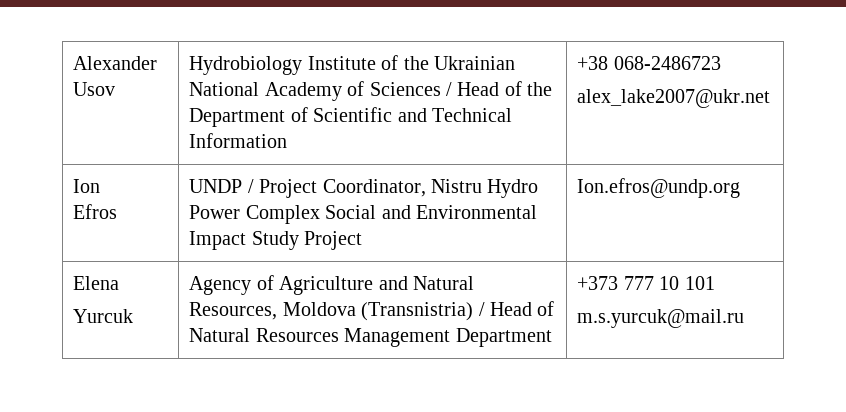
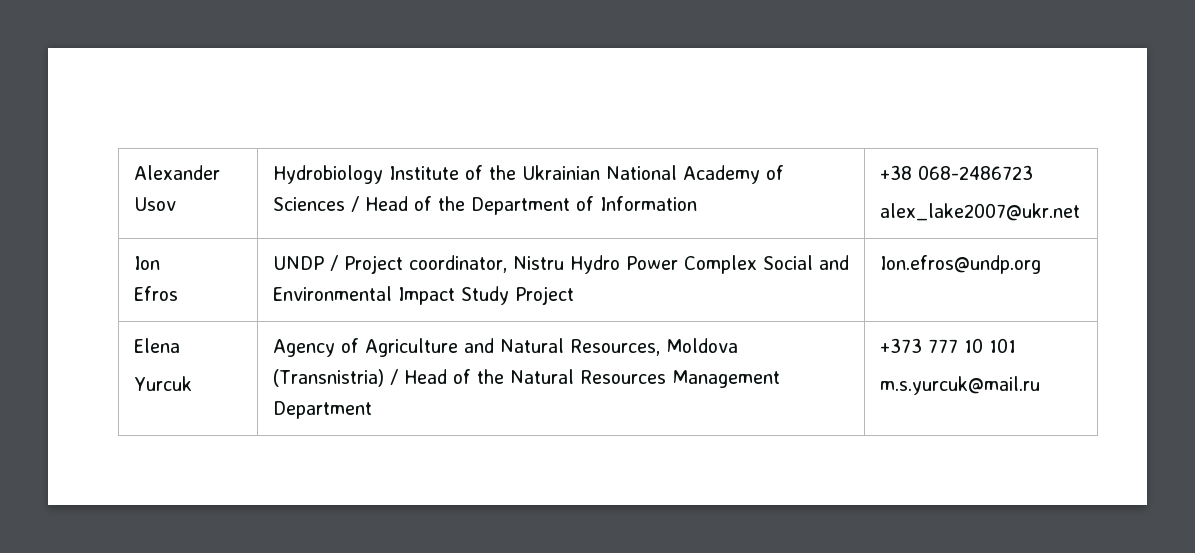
- Alexander Usov | Hydrobiology Institute of the Ukrainian National Academy of Sciences / Head of the Department of Scientific and Technical Information | +38 068-2486723
+ Alexander Usov | Hydrobiology Institute of the Ukrainian National Academy of Sciences / Head of the Department of Information | +38 068-2486723
  Ion
- Efros | UNDP / Project Coordinator, Nistru Hydro Power Complex Social and Environmental Impact Study Project | Ion.efros@undp.org
+ Efros | UNDP / Project coordinator, Nistru Hydro Power Complex Social and Environmental Impact Study Project | Ion.efros@undp.org
  Elena
- Yurcuk | Agency of Agriculture and Natural Resources, Moldova (Transnistria) / Head of Natural Resources Management Department | +373 777 10 101
+ Yurcuk | Agency of Agriculture and Natural Resources, Moldova (Transnistria) / Head of the Natural Resources Management Department | +373 777 10 101

